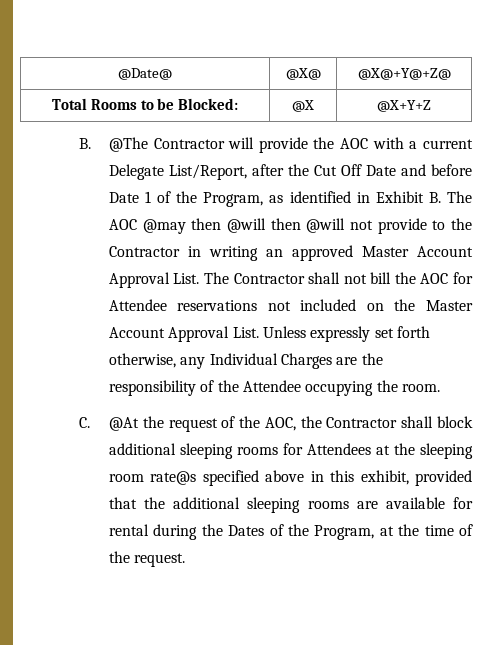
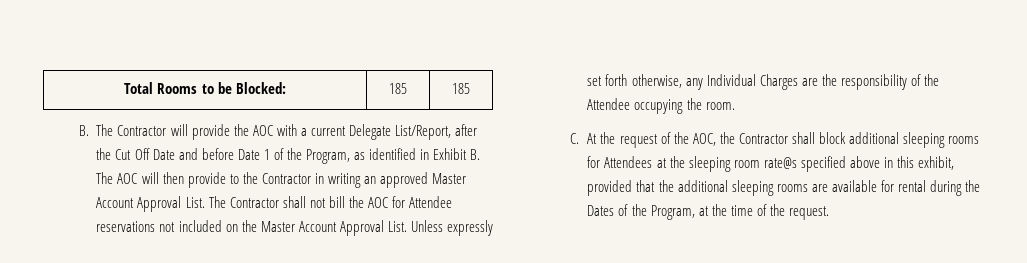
- @Date@ | @X@ | @X@+Y@+Z@
- Total Rooms to be Blocked: | @X | @X+Y+Z
- B. @The Contractor will provide the AOC with a current Delegate List/Report, after the Cut Off Date and before Date 1 of the Program, as identified in Exhibit B. The AOC @may then @will then @will not provide to the Contractor in writing an approved Master Account Approval List.
+ Total Rooms to be Blocked: | 185 | 185
+ B. The Contractor will provide the AOC with a current Delegate List/Report, after the Cut Off Date and before Date 1 of the Program, as identified in Exhibit B. The AOC will then provide to the Contractor in writing an approved Master Account Approval List.
- C. @At the request of the AOC, the Contractor shall block additional sleeping rooms for Attendees at the sleeping room rate@s specified above in this exhibit, provided that the additional sleeping rooms are available for rental during the Dates of the Program, at the time of the request.
+ C. At the request of the AOC, the Contractor shall block additional sleeping rooms for Attendees at the sleeping room rate@s specified above in this exhibit, provided that the additional sleeping rooms are available for rental during the Dates of the Program, at the time of the request.

